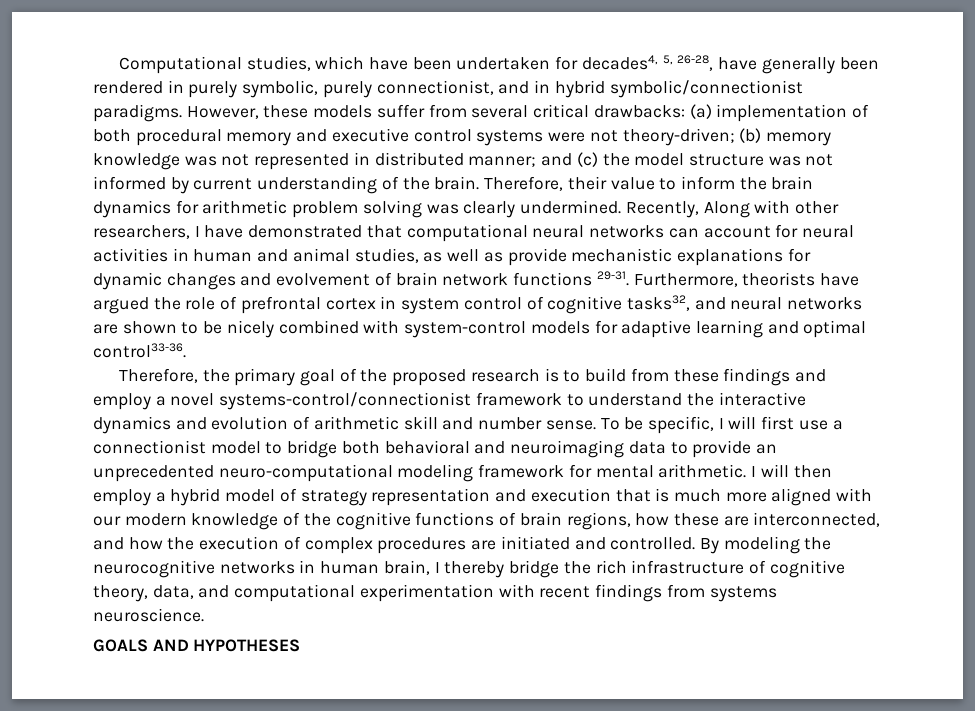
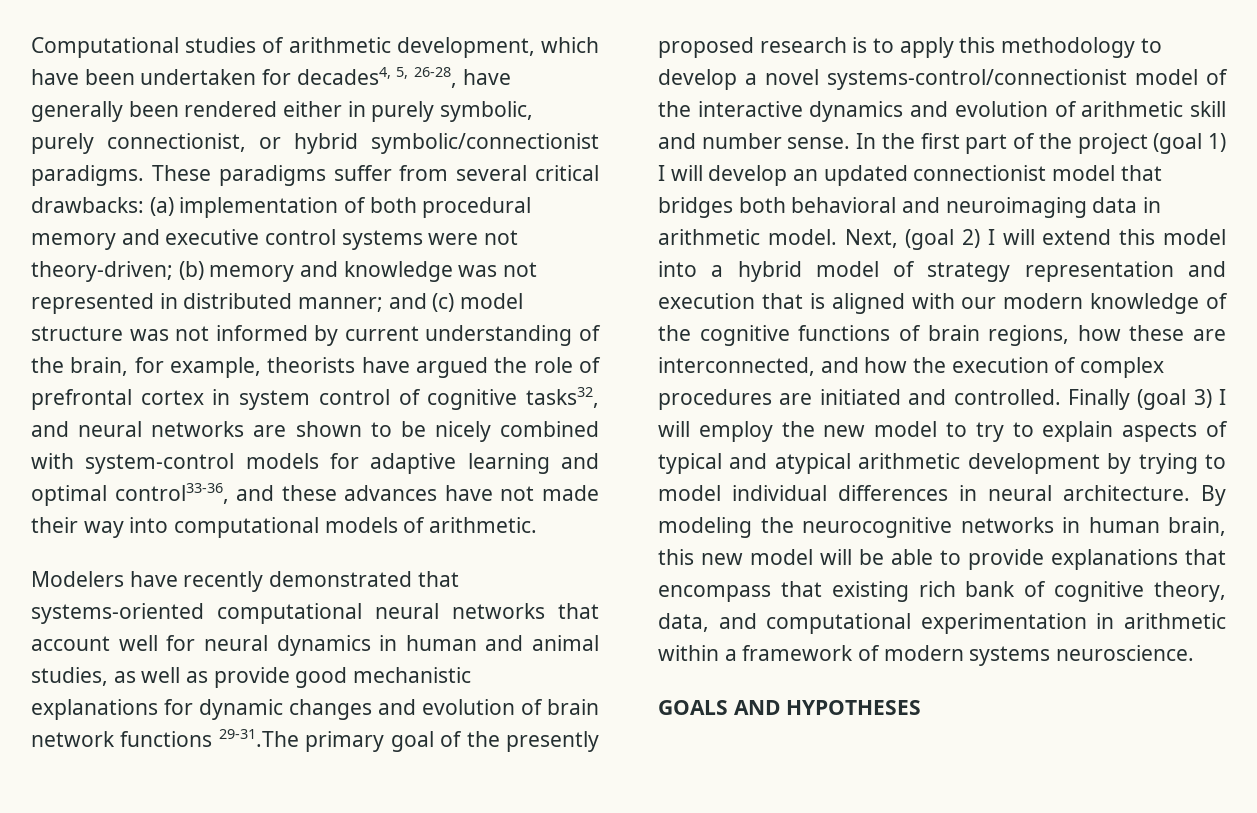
- Computational studies, which have been undertaken for decades4, 5, 26-28, have generally been rendered in purely symbolic, purely connectionist, and in hybrid symbolic/connectionist paradigms.
+ Computational studies of arithmetic development, which have been undertaken for decades4, 5, 26-28, have generally been rendered either in purely symbolic, purely connectionist, or hybrid symbolic/connectionist paradigms.
- However, these models suffer from several critical drawbacks:
+ These paradigms suffer from several critical drawbacks:
- (b) memory knowledge was not represented in distributed manner;
+ (b) memory and knowledge was not represented in distributed manner;
- and (c) the model structure was not informed by current understanding of the brain. Therefore, their value to inform the brain dynamics for arithmetic problem solving was clearly undermined. Recently, Along with other researchers, I have demonstrated that computational neural networks can account for neural activities in human and animal studies, as well as provide mechanistic explanations for dynamic changes and evolvement of brain network functions 29-31. Furthermore, theorists have argued the role of prefrontal cortex in system control of cognitive tasks32, and neural networks are shown to be nicely combined with system-control models for adaptive learning and optimal control33-36.
- Therefore, the primary goal of the proposed research is to build from these findings and employ a novel systems-control/connectionist framework to understand the interactive dynamics and evolution of arithmetic skill and number sense.
+ and (c) model structure was not informed by current understanding of the brain, for example, theorists have argued the role of prefrontal cortex in system control of cognitive tasks32, and neural networks are shown to be nicely combined with system-control models for adaptive learning and optimal control33-36, and these advances have not made their way into computational models of arithmetic.
+ Modelers have recently demonstrated that systems-oriented computational neural networks that account well for neural dynamics in human and animal studies, as well as provide good mechanistic explanations for dynamic changes and evolution of brain network functions 29-31.The primary goal of the presently proposed research is to apply this methodology to develop a novel systems-control/connectionist model of the interactive dynamics and evolution of arithmetic skill and number sense.
- To be specific, I will first use a connectionist model to bridge both behavioral and neuroimaging data to provide an unprecedented neuro-computational modeling framework for mental arithmetic. I will then employ a hybrid model of strategy representation and execution that is much more aligned with our modern knowledge of the cognitive functions of brain regions, how these are interconnected, and how the execution of complex procedures are initiated and controlled.
+ In the first part of the project (goal 1) I will develop an updated connectionist model that bridges both behavioral and neuroimaging data in arithmetic model. Next, (goal 2) I will extend this model into a hybrid model of strategy representation and execution that is aligned with our modern knowledge of the cognitive functions of brain regions, how these are interconnected, and how the execution of complex procedures are initiated and controlled.
+ Finally (goal 3) I will employ the new model to try to explain aspects of typical and atypical arithmetic development by trying to model individual differences in neural architecture.
- By modeling the neurocognitive networks in human brain, I thereby bridge the rich infrastructure of cognitive theory, data, and computational experimentation with recent findings from systems neuroscience.
+ By modeling the neurocognitive networks in human brain, this new model will be able to provide explanations that encompass that existing rich bank of cognitive theory, data, and computational experimentation in arithmetic within a framework of modern systems neuroscience.

